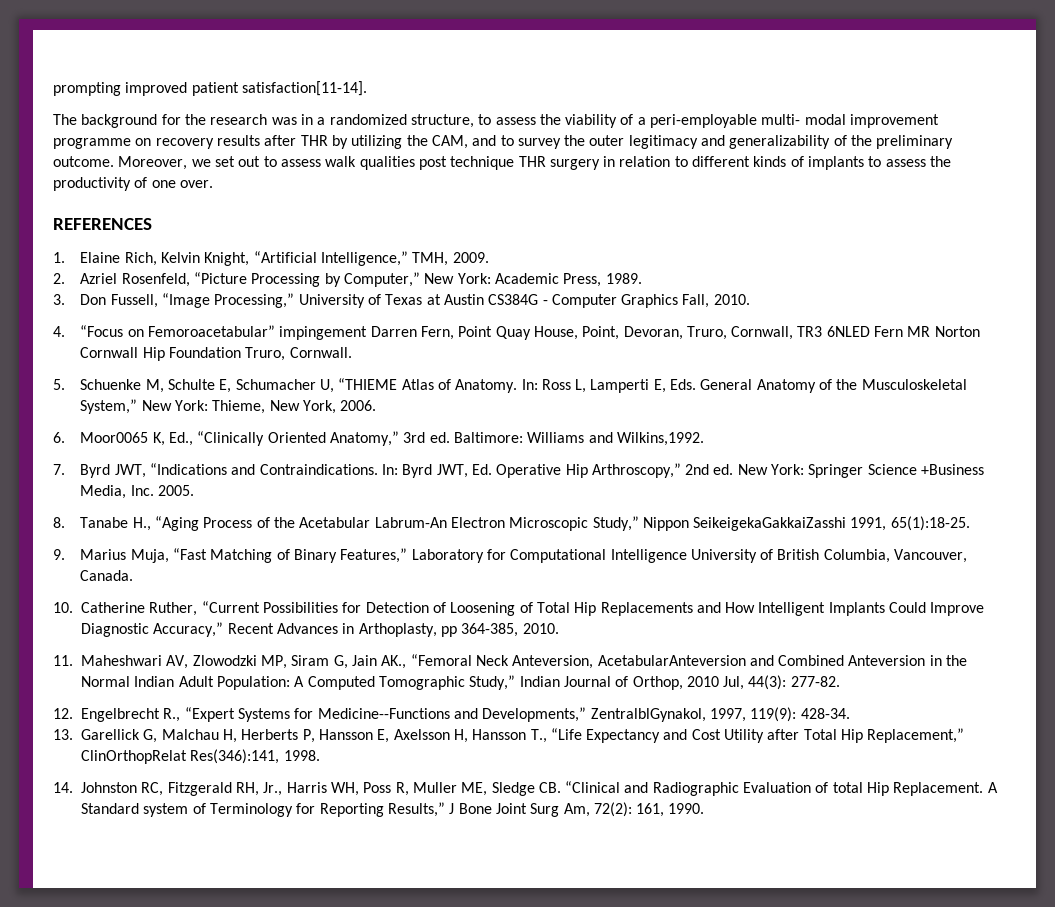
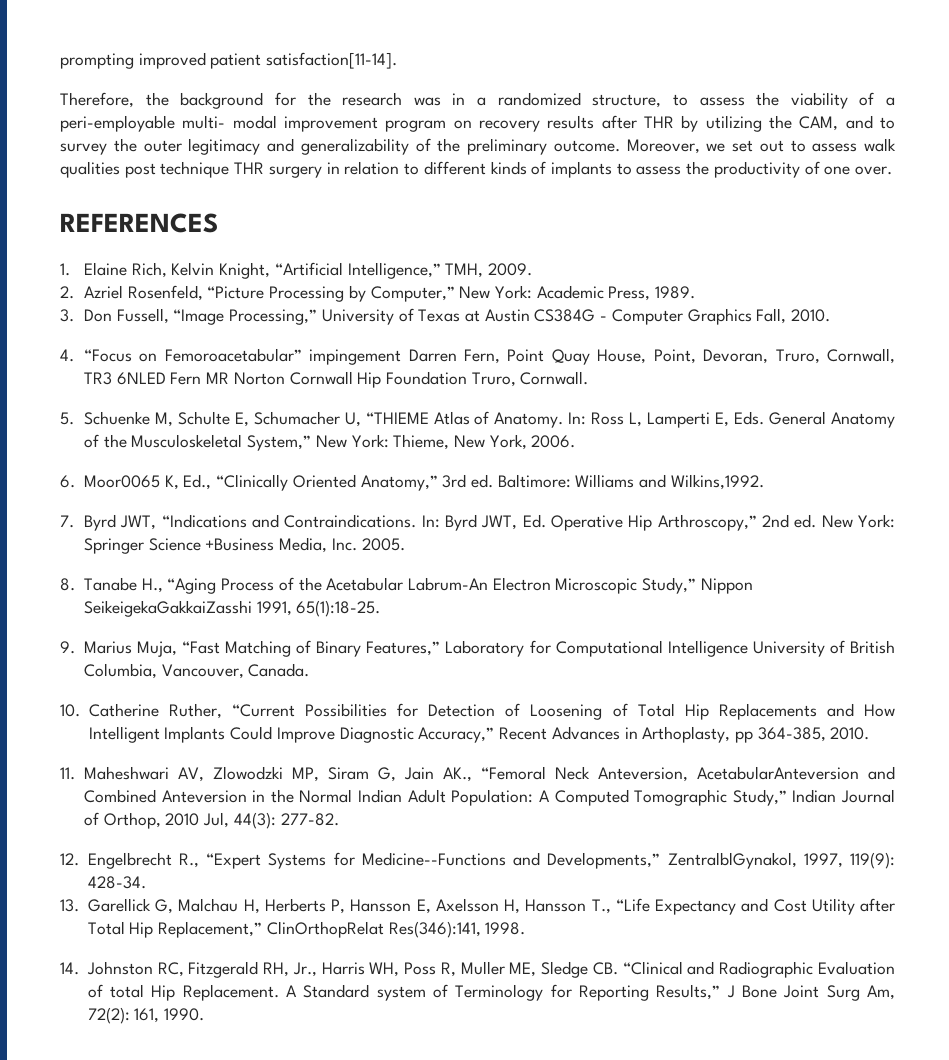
- The background for the research was in a randomized structure, to assess the viability of a peri-employable multi- modal improvement programme on recovery results after THR by utilizing the CAM, and to survey the outer legitimacy and generalizability of the preliminary outcome.
+ Therefore, the background for the research was in a randomized structure, to assess the viability of a peri-employable multi- modal improvement program on recovery results after THR by utilizing the CAM, and to survey the outer legitimacy and generalizability of the preliminary outcome.

